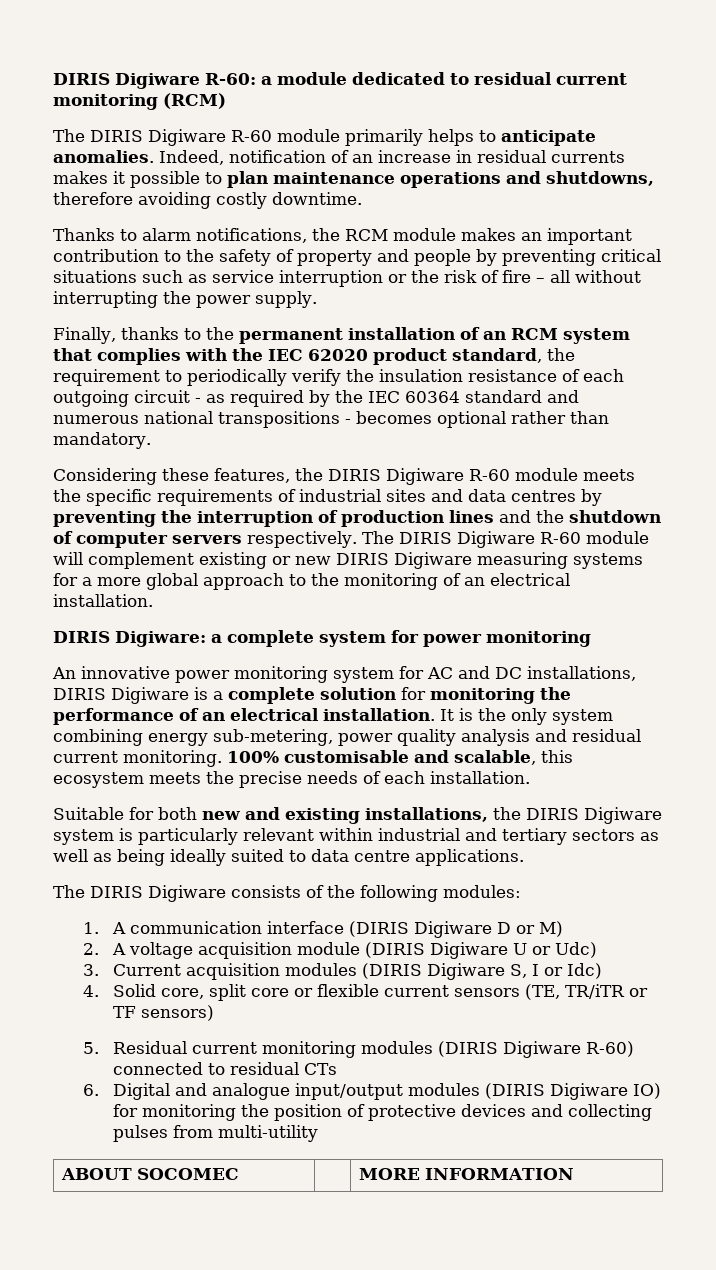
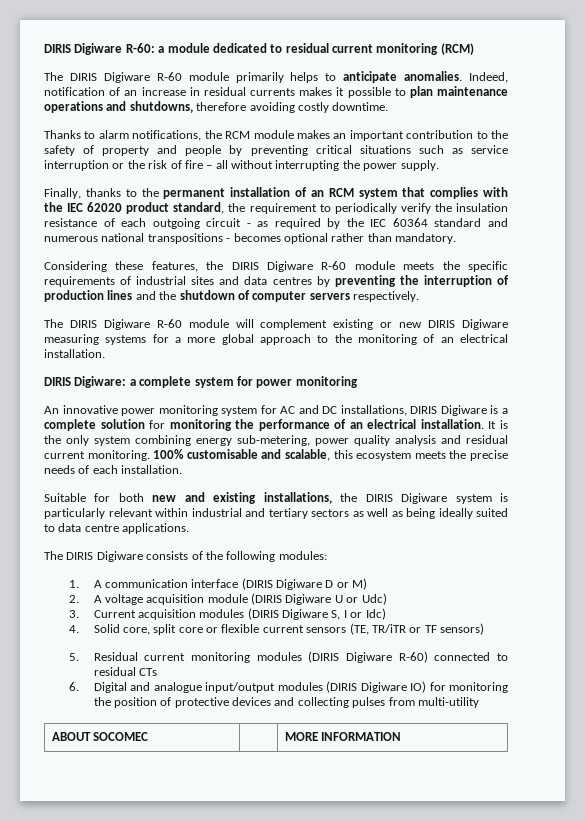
- Considering these features, the DIRIS Digiware R-60 module meets the specific requirements of industrial sites and data centres by preventing the interruption of production lines and the shutdown of computer servers respectively. The DIRIS Digiware R-60 module will complement existing or new DIRIS Digiware measuring systems for a more global approach to the monitoring of an electrical installation.
+ Considering these features, the DIRIS Digiware R-60 module meets the specific requirements of industrial sites and data centres by preventing the interruption of production lines and the shutdown of computer servers respectively.
+ The DIRIS Digiware R-60 module will complement existing or new DIRIS Digiware measuring systems for a more global approach to the monitoring of an electrical installation.

